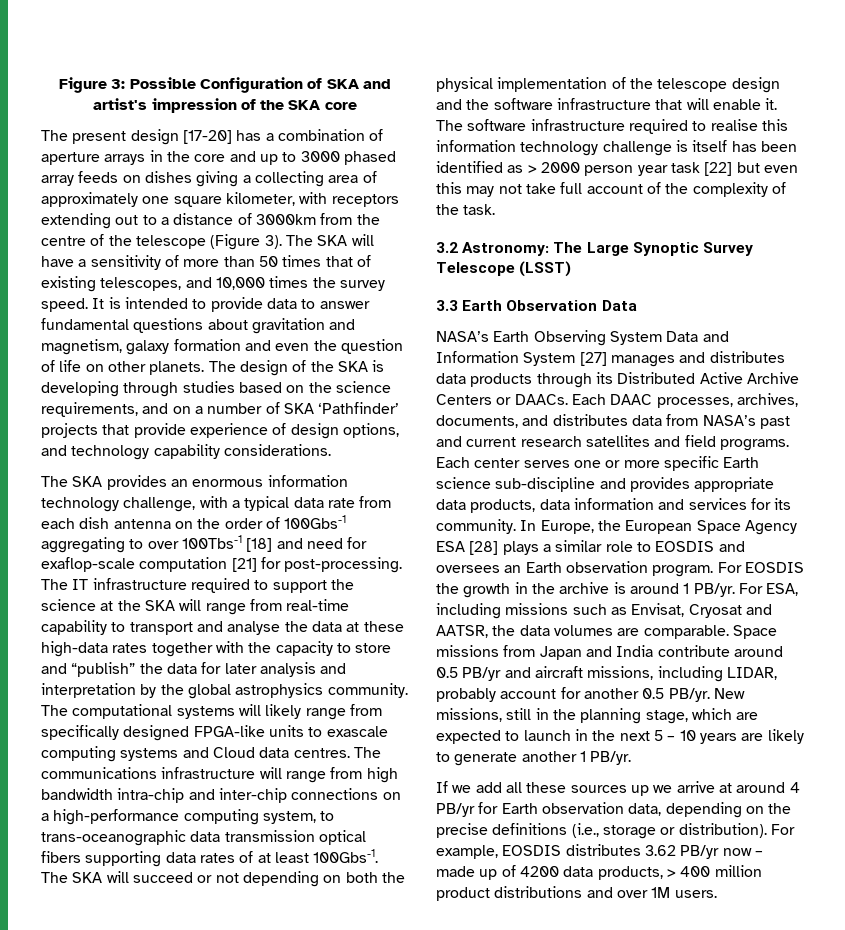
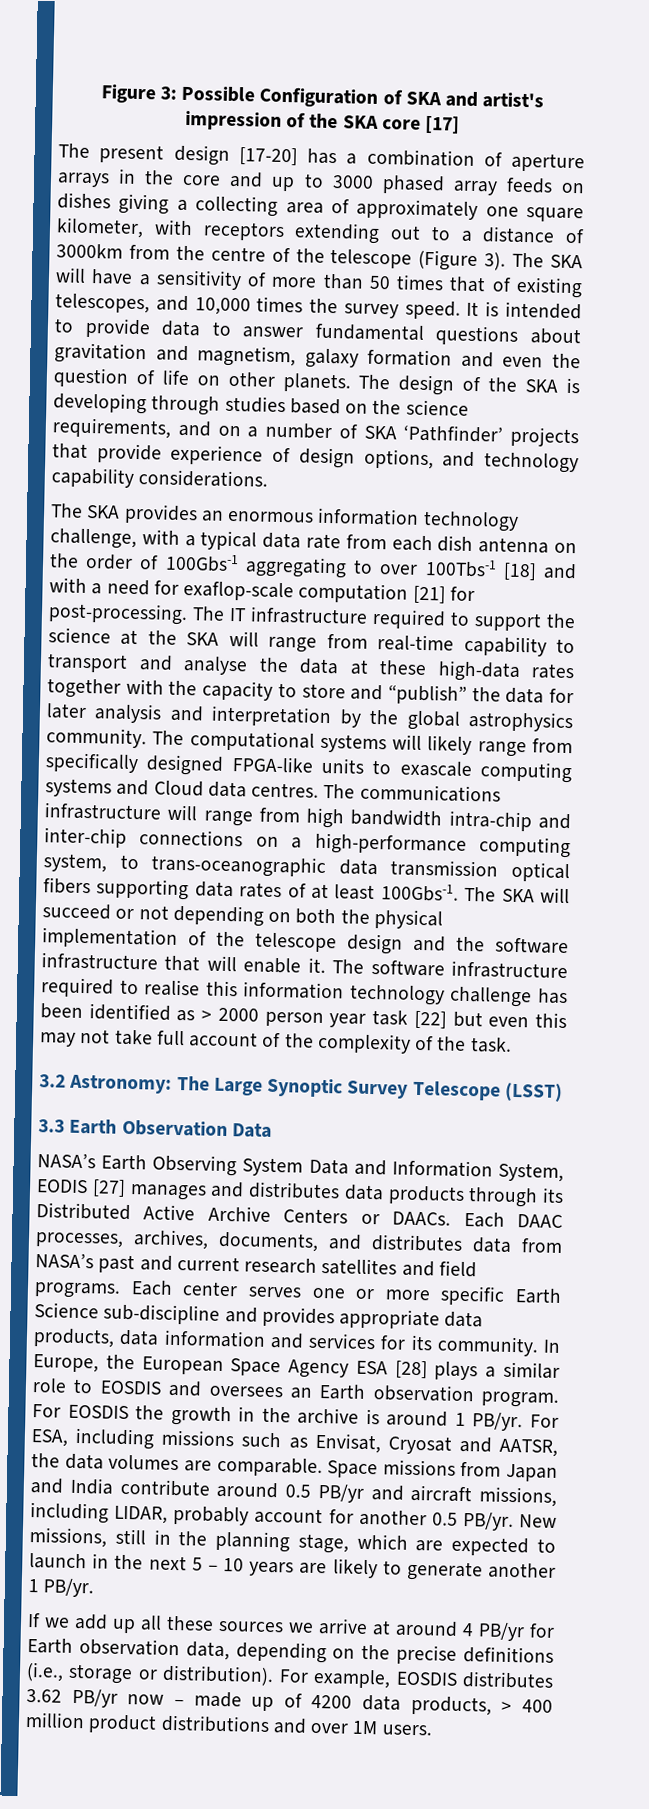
- Figure 3: Possible Configuration of SKA and artist's impression of the SKA core
+ Figure 3: Possible Configuration of SKA and artist's impression of the SKA core [17]
- The SKA provides an enormous information technology challenge, with a typical data rate from each dish antenna on the order of 100Gbs-1 aggregating to over 100Tbs-1 [18] and need for exaflop-scale computation [21] for post-processing.
+ The SKA provides an enormous information technology challenge, with a typical data rate from each dish antenna on the order of 100Gbs-1 aggregating to over 100Tbs-1 [18] and with a need for exaflop-scale computation [21] for post-processing.
- The software infrastructure required to realise this information technology challenge is itself has been identified as > 2000 person year task [22] but even this may not take full account of the complexity of the task.
+ The software infrastructure required to realise this information technology challenge has been identified as > 2000 person year task [22] but even this may not take full account of the complexity of the task.
- NASA’s Earth Observing System Data and Information System [27] manages and distributes data products through its Distributed Active Archive Centers or DAACs.
+ NASA’s Earth Observing System Data and Information System, EODIS [27] manages and distributes data products through its Distributed Active Archive Centers or DAACs.
- Each center serves one or more specific Earth science sub-discipline and provides appropriate data products, data information and services for its community.
+ Each center serves one or more specific Earth Science sub-discipline and provides appropriate data products, data information and services for its community.
- If we add all these sources up we arrive at around 4 PB/yr for Earth observation data, depending on the precise definitions (i.e., storage or distribution).
+ If we add up all these sources we arrive at around 4 PB/yr for Earth observation data, depending on the precise definitions (i.e., storage or distribution).

